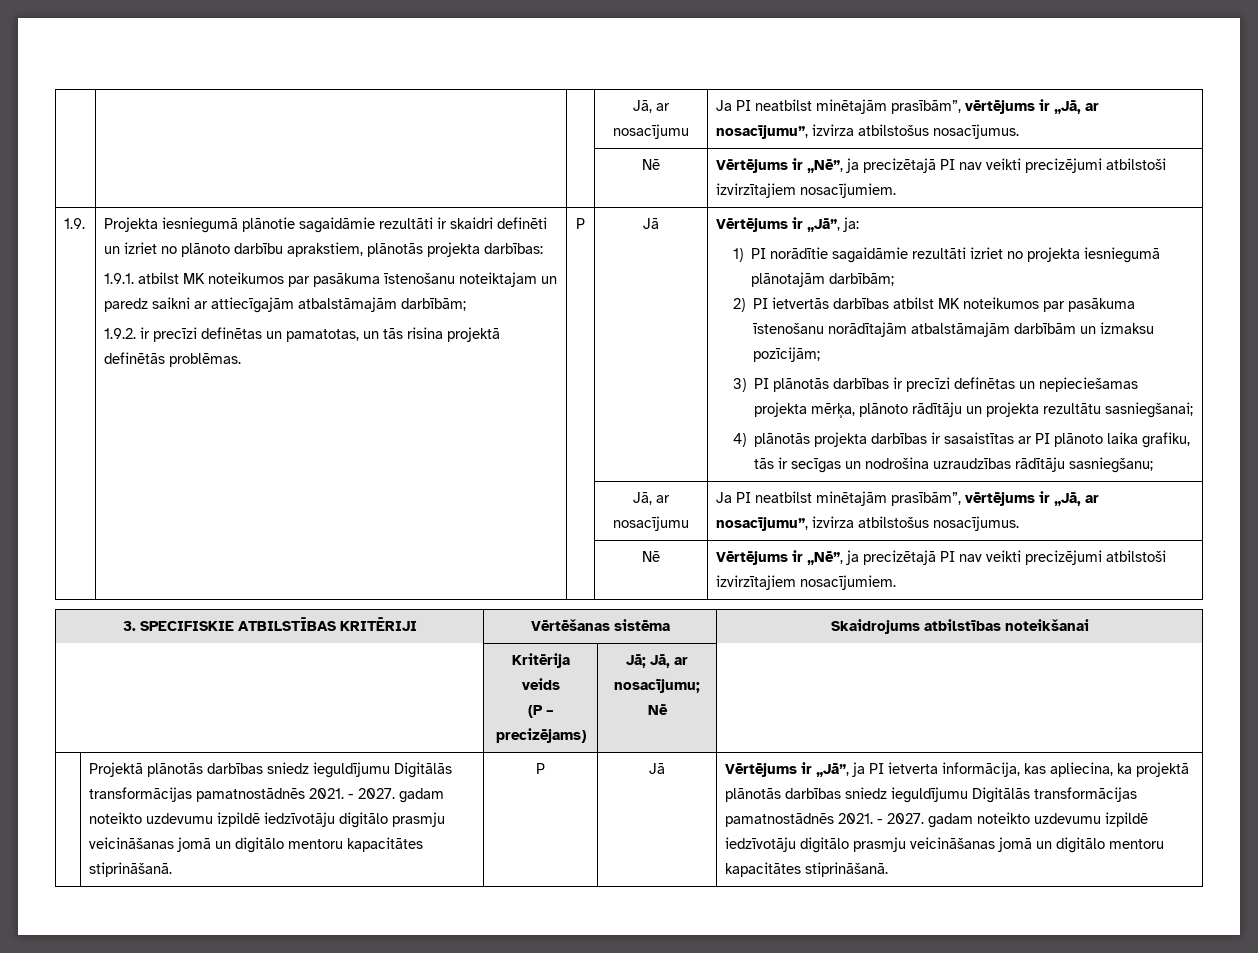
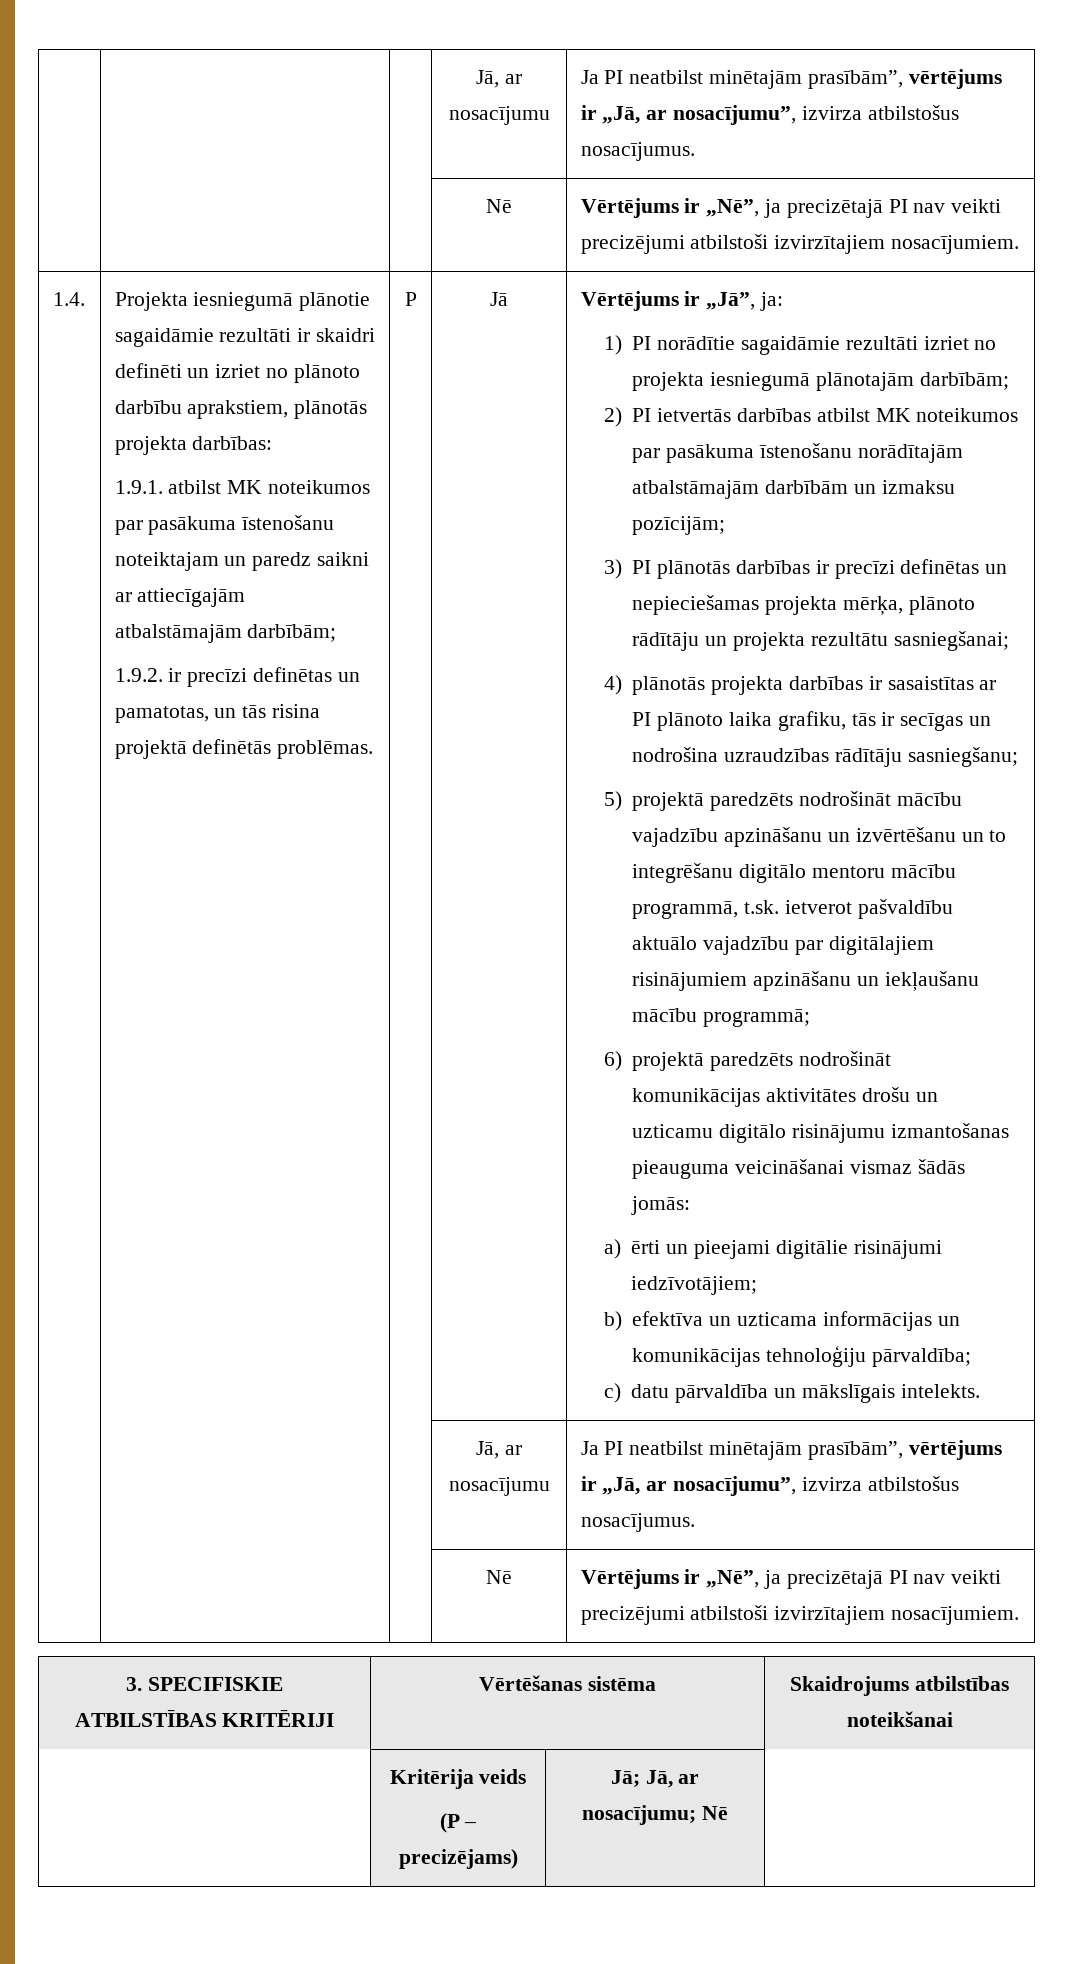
- 1.9.
+ 1.4.
+ 5) projektā paredzēts nodrošināt mācību vajadzību apzināšanu un izvērtēšanu un to integrēšanu digitālo mentoru mācību programmā, t.sk. ietverot pašvaldību aktuālo vajadzību par digitālajiem risinājumiem apzināšanu un iekļaušanu mācību programmā;
+ 6) projektā paredzēts nodrošināt komunikācijas aktivitātes drošu un uzticamu digitālo risinājumu izmantošanas pieauguma veicināšanai vismaz šādās jomās:
+ a) ērti un pieejami digitālie risinājumi iedzīvotājiem;
+ b) efektīva un uzticama informācijas un komunikācijas tehnoloģiju pārvaldība;
+ c) datu pārvaldība un mākslīgais intelekts.
- Projektā plānotās darbības sniedz ieguldījumu Digitālās transformācijas pamatnostādnēs 2021. - 2027. gadam noteikto uzdevumu izpildē iedzīvotāju digitālo prasmju veicināšanas jomā un digitālo mentoru kapacitātes stiprināšanā. | P | Jā | Vērtējums ir „Jā”, ja PI ietverta informācija, kas apliecina, ka projektā plānotās darbības sniedz ieguldījumu Digitālās transformācijas pamatnostādnēs 2021. - 2027. gadam noteikto uzdevumu izpildē iedzīvotāju digitālo prasmju veicināšanas jomā un digitālo mentoru kapacitātes stiprināšanā.

